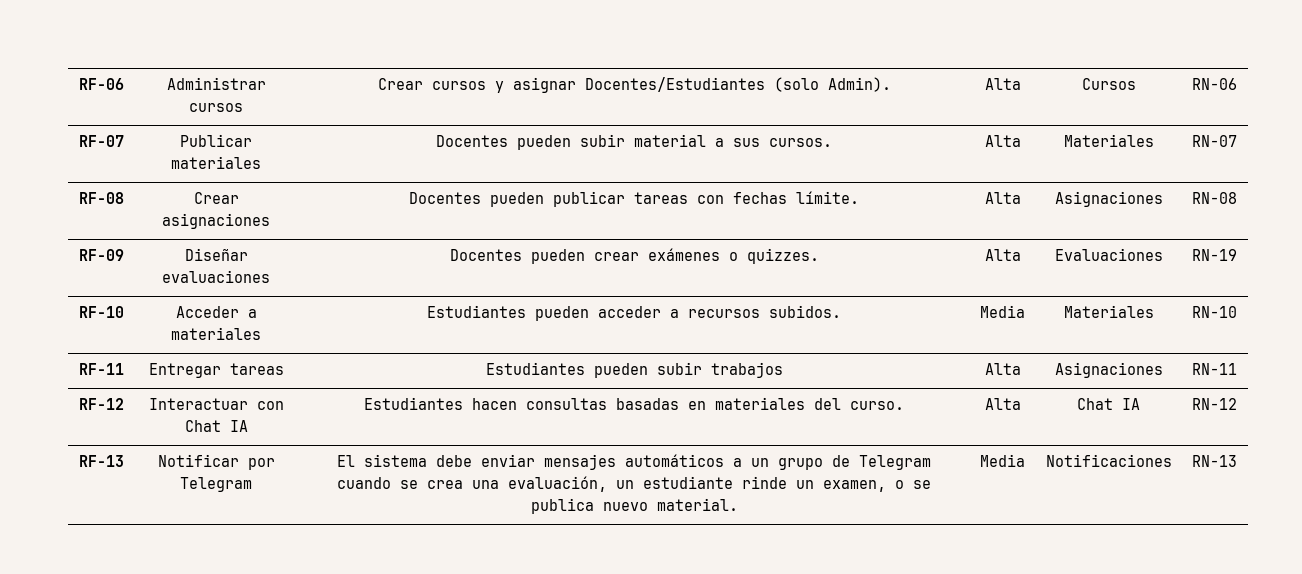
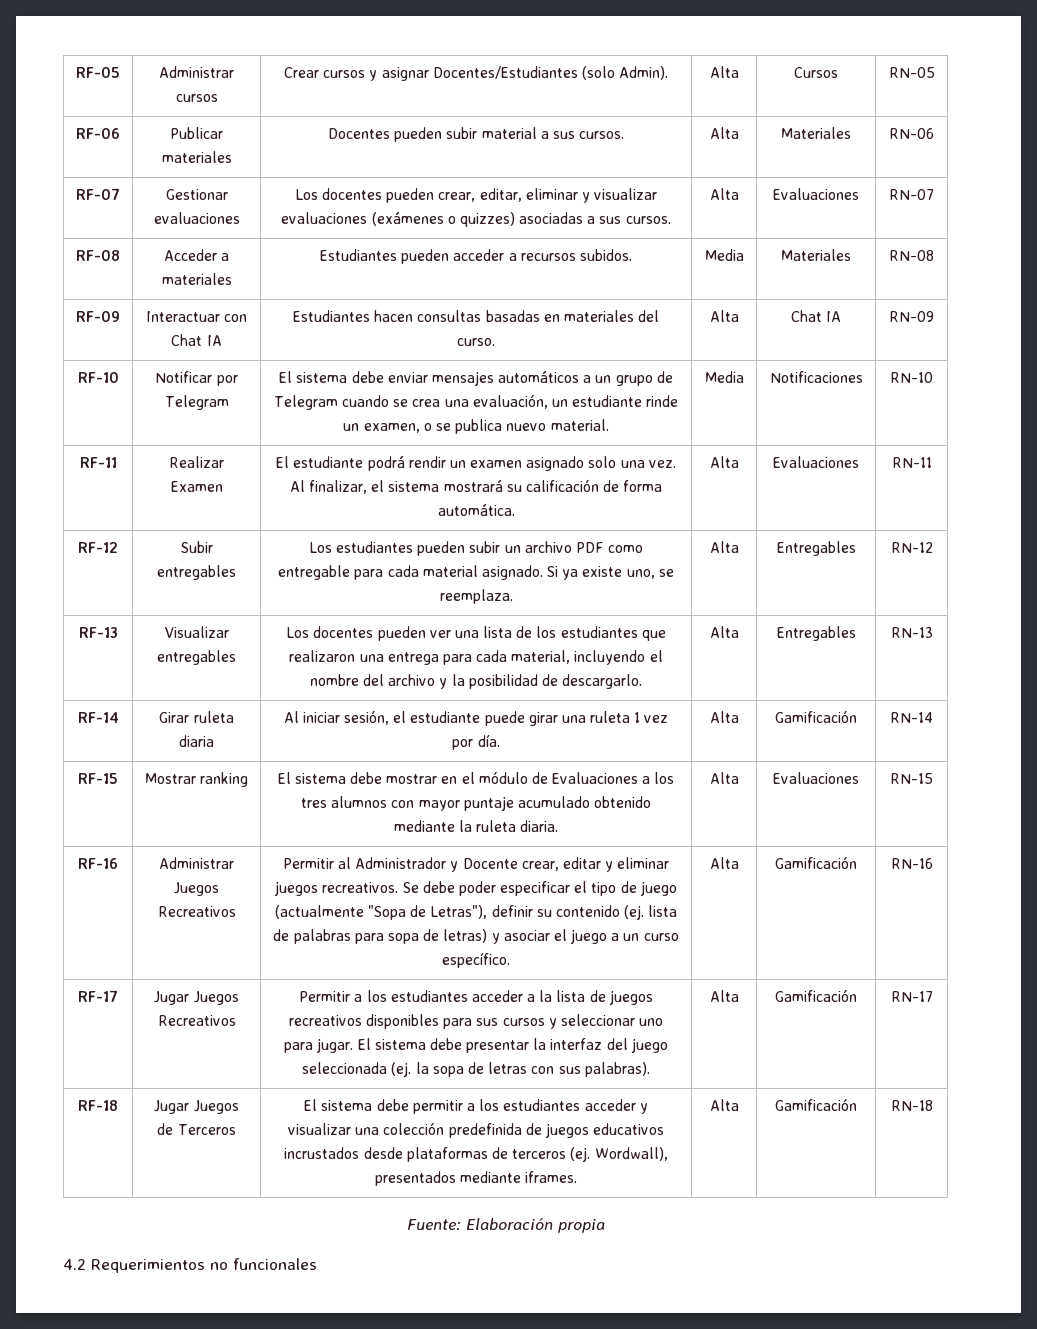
- RF-06 | Administrar cursos | Crear cursos y asignar Docentes/Estudiantes (solo Admin). | Alta | Cursos | RN-06
- RF-07 | Publicar materiales | Docentes pueden subir material a sus cursos. | Alta | Materiales | RN-07
- RF-08 | Crear asignaciones | Docentes pueden publicar tareas con fechas límite. | Alta | Asignaciones | RN-08
- RF-09 | Diseñar evaluaciones | Docentes pueden crear exámenes o quizzes. | Alta | Evaluaciones | RN-19
- RF-10 | Acceder a materiales | Estudiantes pueden acceder a recursos subidos. | Media | Materiales | RN-10
- RF-11 | Entregar tareas | Estudiantes pueden subir trabajos | Alta | Asignaciones | RN-11
- RF-12 | Interactuar con Chat IA | Estudiantes hacen consultas basadas en materiales del curso. | Alta | Chat IA | RN-12
- RF-13 | Notificar por Telegram | El sistema debe enviar mensajes automáticos a un grupo de Telegram cuando se crea una evaluación, un estudiante rinde un examen, o se publica nuevo material. | Media | Notificaciones | RN-13
+ RF-05 | Administrar cursos | Crear cursos y asignar Docentes/Estudiantes (solo Admin). | Alta | Cursos | RN-05
+ RF-06 | Publicar materiales | Docentes pueden subir material a sus cursos. | Alta | Materiales | RN-06
+ RF-07 | Gestionar evaluaciones | Los docentes pueden crear, editar, eliminar y visualizar evaluaciones (exámenes o quizzes) asociadas a sus cursos. | Alta | Evaluaciones | RN-07
+ RF-08 | Acceder a materiales | Estudiantes pueden acceder a recursos subidos. | Media | Materiales | RN-08
+ RF-09 | Interactuar con Chat IA | Estudiantes hacen consultas basadas en materiales del curso. | Alta | Chat IA | RN-09
+ RF-10 | Notificar por Telegram | El sistema debe enviar mensajes automáticos a un grupo de Telegram cuando se crea una evaluación, un estudiante rinde un examen, o se publica nuevo material. | Media | Notificaciones | RN-10
+ RF-11 | Realizar Examen | El estudiante podrá rendir un examen asignado solo una vez. Al finalizar, el sistema mostrará su calificación de forma automática. | Alta | Evaluaciones | RN-11
+ RF-12 | Subir entregables | Los estudiantes pueden subir un archivo PDF como entregable para cada material asignado. Si ya existe uno, se reemplaza. | Alta | Entregables | RN-12
+ RF-13 | Visualizar entregables | Los docentes pueden ver una lista de los estudiantes que realizaron una entrega para cada material, incluyendo el nombre del archivo y la posibilidad de descargarlo. | Alta | Entregables | RN-13
+ RF-14 | Girar ruleta diaria | Al iniciar sesión, el estudiante puede girar una ruleta 1 vez por día. | Alta | Gamificación | RN-14
+ RF-15 | Mostrar ranking | El sistema debe mostrar en el módulo de Evaluaciones a los tres alumnos con mayor puntaje acumulado obtenido mediante la ruleta diaria. | Alta | Evaluaciones | RN-15
+ RF-16 | Administrar Juegos Recreativos | Permitir al Administrador y Docente crear, editar y eliminar juegos recreativos. Se debe poder especificar el tipo de juego (actualmente "Sopa de Letras"), definir su contenido (ej. lista de palabras para sopa de letras) y asociar el juego a un curso específico. | Alta | Gamificación | RN-16
+ RF-17 | Jugar Juegos Recreativos | Permitir a los estudiantes acceder a la lista de juegos recreativos disponibles para sus cursos y seleccionar uno para jugar. El sistema debe presentar la interfaz del juego seleccionada (ej. la sopa de letras con sus palabras). | Alta | Gamificación | RN-17
+ RF-18 | Jugar Juegos de Terceros | El sistema debe permitir a los estudiantes acceder y visualizar una colección predefinida de juegos educativos incrustados desde plataformas de terceros (ej. Wordwall), presentados mediante iframes. | Alta | Gamificación | RN-18
+ Fuente: Elaboración propia
+ 4.2 Requerimientos no funcionales

